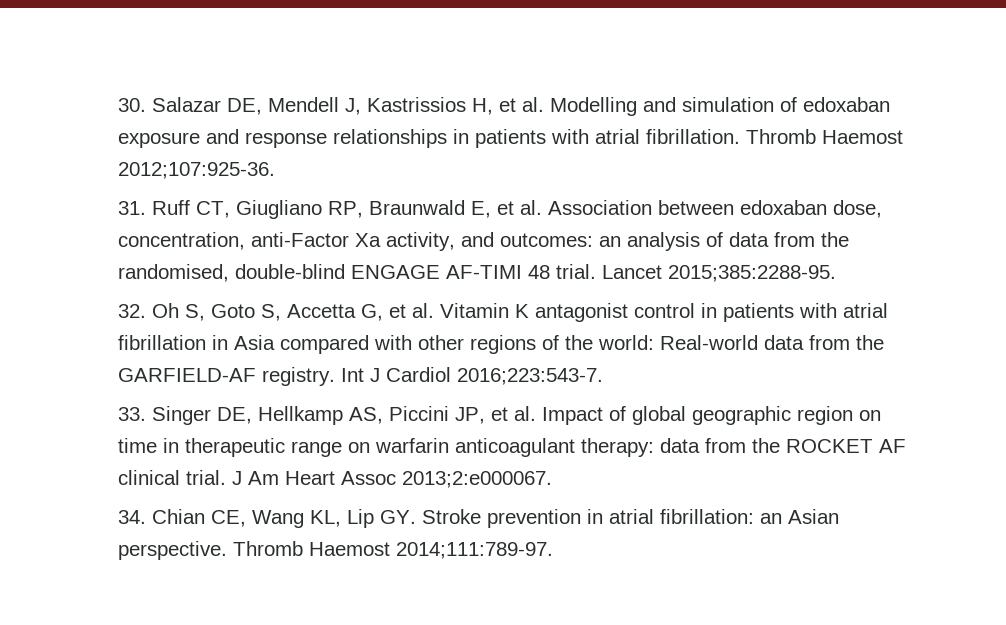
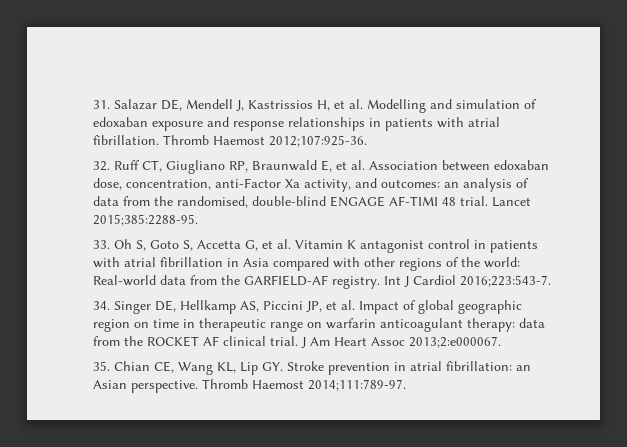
- 30. Salazar DE, Mendell J, Kastrissios H, et al. Modelling and simulation of edoxaban exposure and response relationships in patients with atrial fibrillation.
+ 31. Salazar DE, Mendell J, Kastrissios H, et al. Modelling and simulation of edoxaban exposure and response relationships in patients with atrial fibrillation.
- 31. Ruff CT, Giugliano RP, Braunwald E, et al. Association between edoxaban dose, concentration, anti-Factor Xa activity, and outcomes: an analysis of data from the randomised, double-blind ENGAGE AF-TIMI 48 trial.
+ 32. Ruff CT, Giugliano RP, Braunwald E, et al. Association between edoxaban dose, concentration, anti-Factor Xa activity, and outcomes: an analysis of data from the randomised, double-blind ENGAGE AF-TIMI 48 trial.
- 32. Oh S, Goto S, Accetta G, et al. Vitamin K antagonist control in patients with atrial fibrillation in Asia compared with other regions of the world: Real-world data from the GARFIELD-AF registry.
+ 33. Oh S, Goto S, Accetta G, et al. Vitamin K antagonist control in patients with atrial fibrillation in Asia compared with other regions of the world: Real-world data from the GARFIELD-AF registry.
- 33. Singer DE, Hellkamp AS, Piccini JP, et al. Impact of global geographic region on time in therapeutic range on warfarin anticoagulant therapy: data from the ROCKET AF clinical trial.
+ 34. Singer DE, Hellkamp AS, Piccini JP, et al. Impact of global geographic region on time in therapeutic range on warfarin anticoagulant therapy: data from the ROCKET AF clinical trial.
- 34. Chian CE, Wang KL, Lip GY. Stroke prevention in atrial fibrillation: an Asian perspective.
+ 35. Chian CE, Wang KL, Lip GY. Stroke prevention in atrial fibrillation: an Asian perspective.

